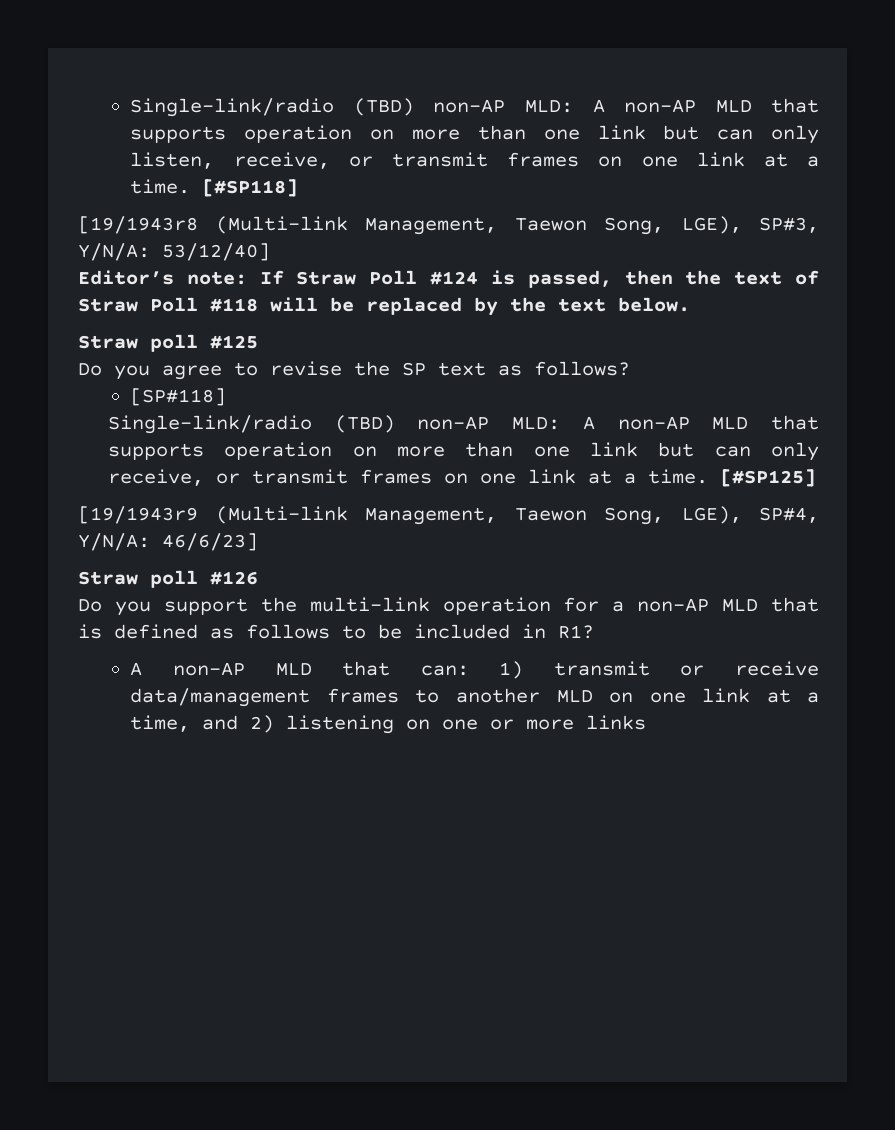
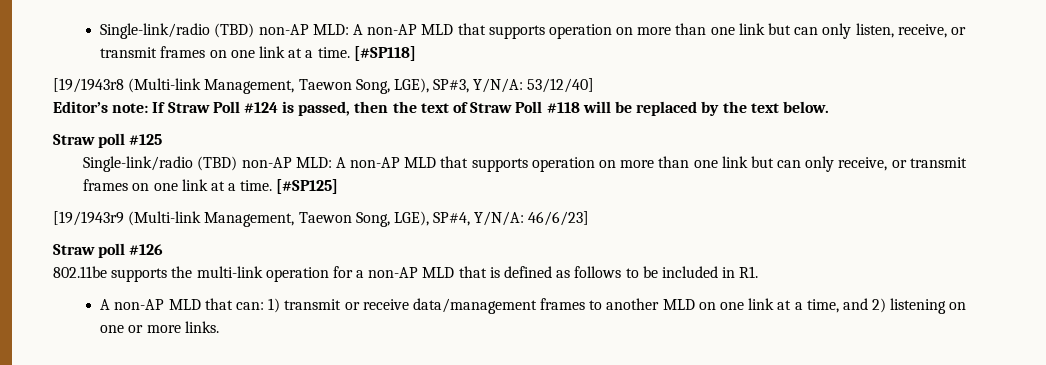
- Do you agree to revise the SP text as follows?
- [SP#118]
- Do you support the multi-link operation for a non-AP MLD that is defined as follows to be included in R1?
+ 802.11be supports the multi-link operation for a non-AP MLD that is defined as follows to be included in R1.
- A non-AP MLD that can: 1) transmit or receive data/management frames to another MLD on one link at a time, and 2) listening on one or more links
+ A non-AP MLD that can: 1) transmit or receive data/management frames to another MLD on one link at a time, and 2) listening on one or more links.

